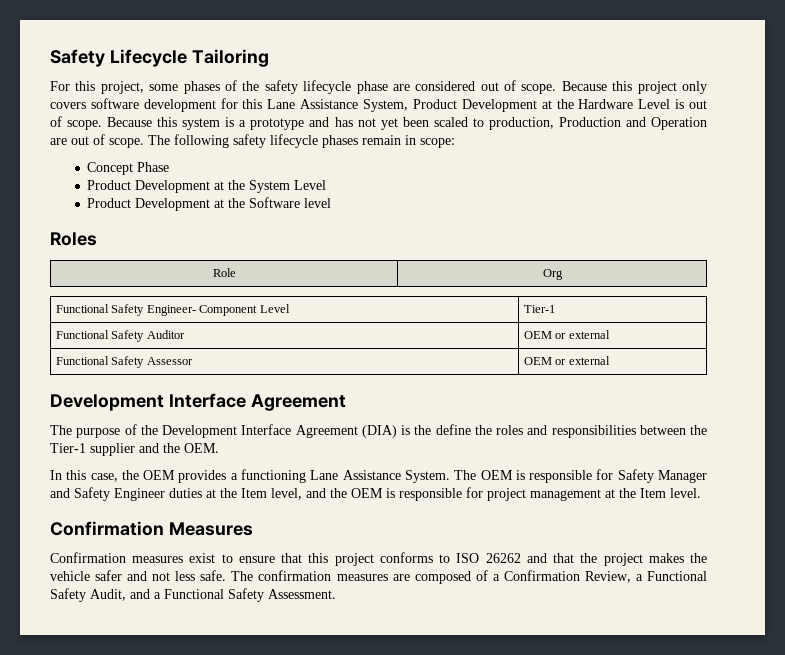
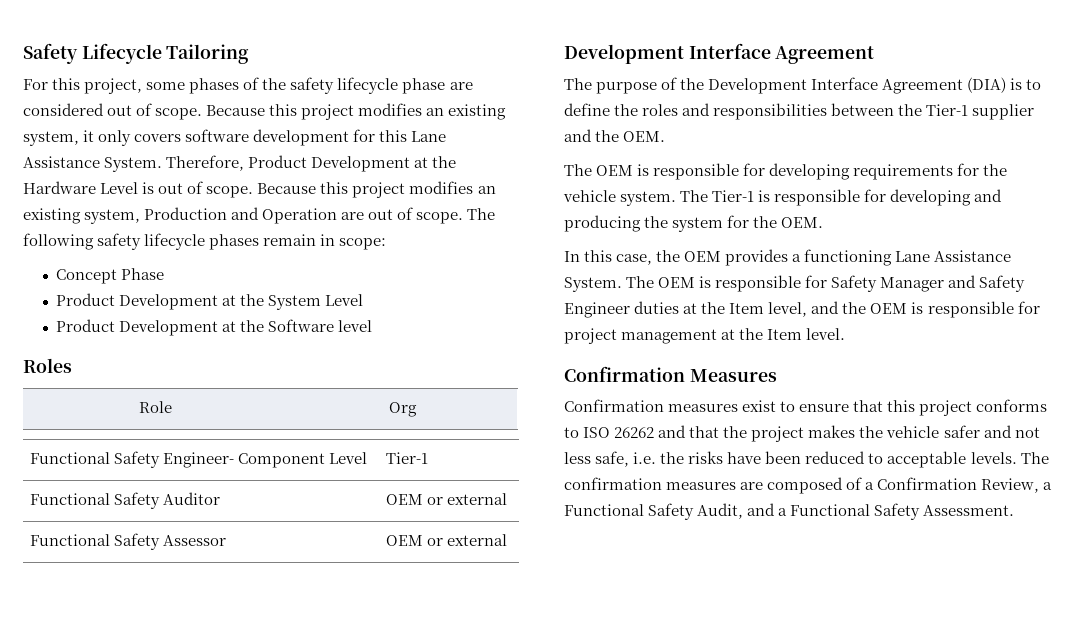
- Because this project only covers software development for this Lane Assistance System, Product Development at the Hardware Level is out of scope.
+ Because this project modifies an existing system, it only covers software development for this Lane Assistance System. Therefore, Product Development at the Hardware Level is out of scope.
- Because this system is a prototype and has not yet been scaled to production, Production and Operation are out of scope.
+ Because this project modifies an existing system, Production and Operation are out of scope.
- The purpose of the Development Interface Agreement (DIA) is the define the roles and responsibilities between the Tier-1 supplier and the OEM.
+ The purpose of the Development Interface Agreement (DIA) is to define the roles and responsibilities between the Tier-1 supplier and the OEM.
+ The OEM is responsible for developing requirements for the vehicle system. The Tier-1 is responsible for developing and producing the system for the OEM.
- Confirmation measures exist to ensure that this project conforms to ISO 26262 and that the project makes the vehicle safer and not less safe.
+ Confirmation measures exist to ensure that this project conforms to ISO 26262 and that the project makes the vehicle safer and not less safe, i.e. the risks have been reduced to acceptable levels.

